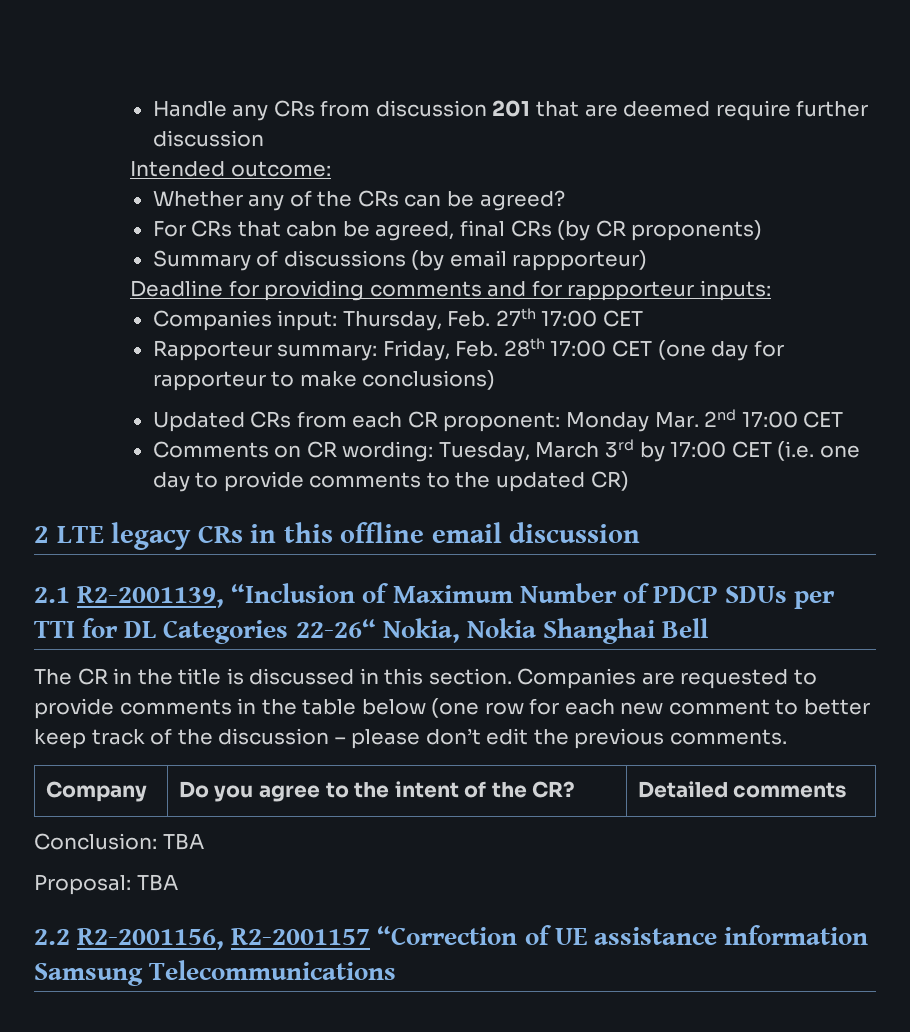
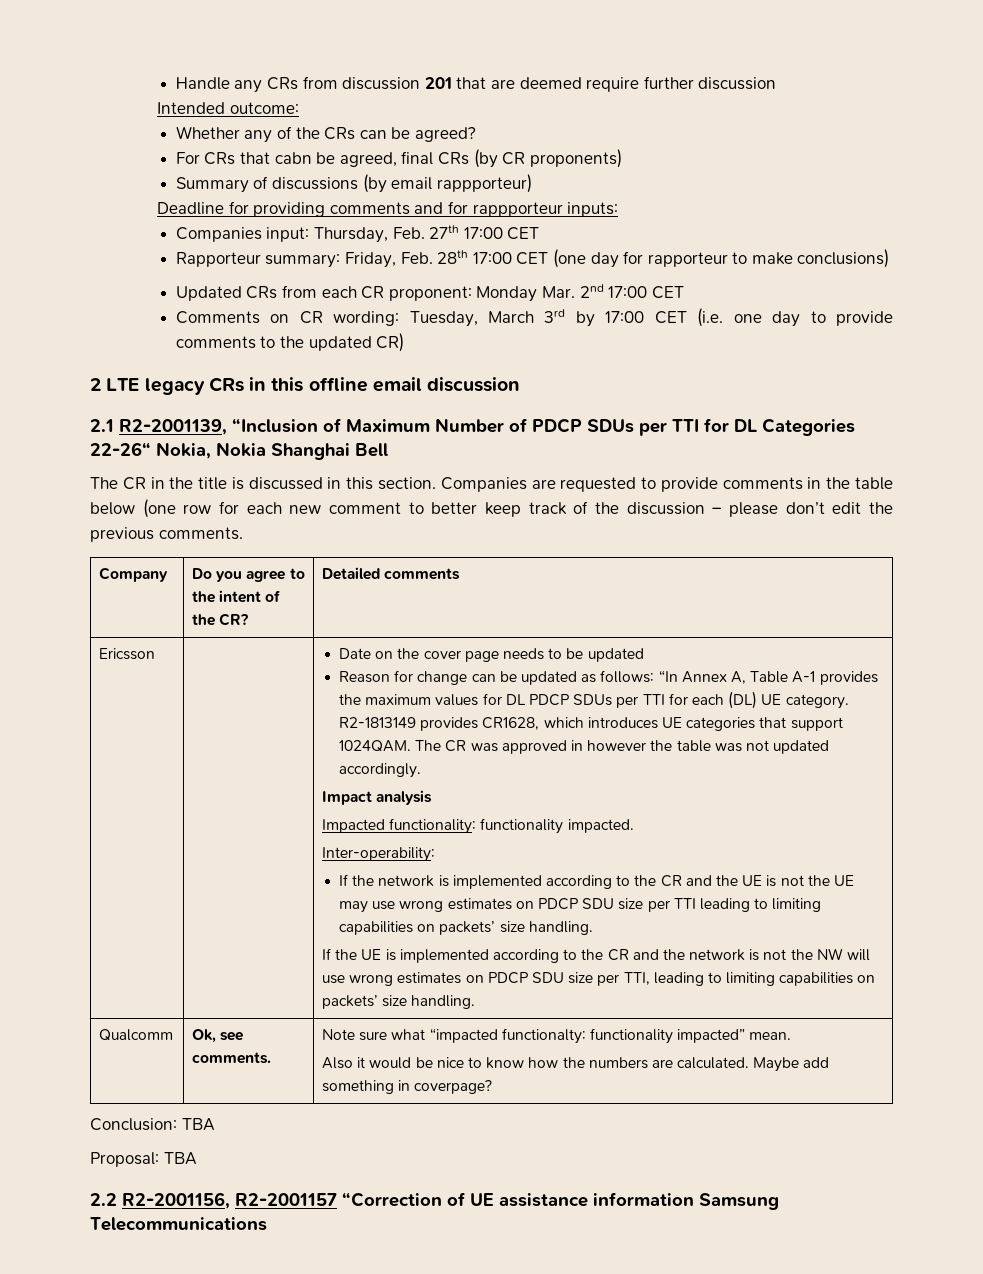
+ Ericsson | | Date on the cover page needs to be updated
+ Reason for change can be updated as follows: “In Annex A, Table A-1 provides the maximum values for DL PDCP SDUs per TTI for each (DL) UE category. R2-1813149 provides CR1628, which introduces UE categories that support 1024QAM. The CR was approved in however the table was not updated accordingly.
+ Impact analysis
+ Impacted functionality: functionality impacted.
+ Inter-operability:
+ If the network is implemented according to the CR and the UE is not the UE may use wrong estimates on PDCP SDU size per TTI leading to limiting capabilities on packets’ size handling.
+ If the UE is implemented according to the CR and the network is not the NW will use wrong estimates on PDCP SDU size per TTI, leading to limiting capabilities on packets’ size handling.
+ Qualcomm | Ok, see comments. | Note sure what “impacted functionalty: functionality impacted” mean.
+ Also it would be nice to know how the numbers are calculated. Maybe add something in coverpage?

